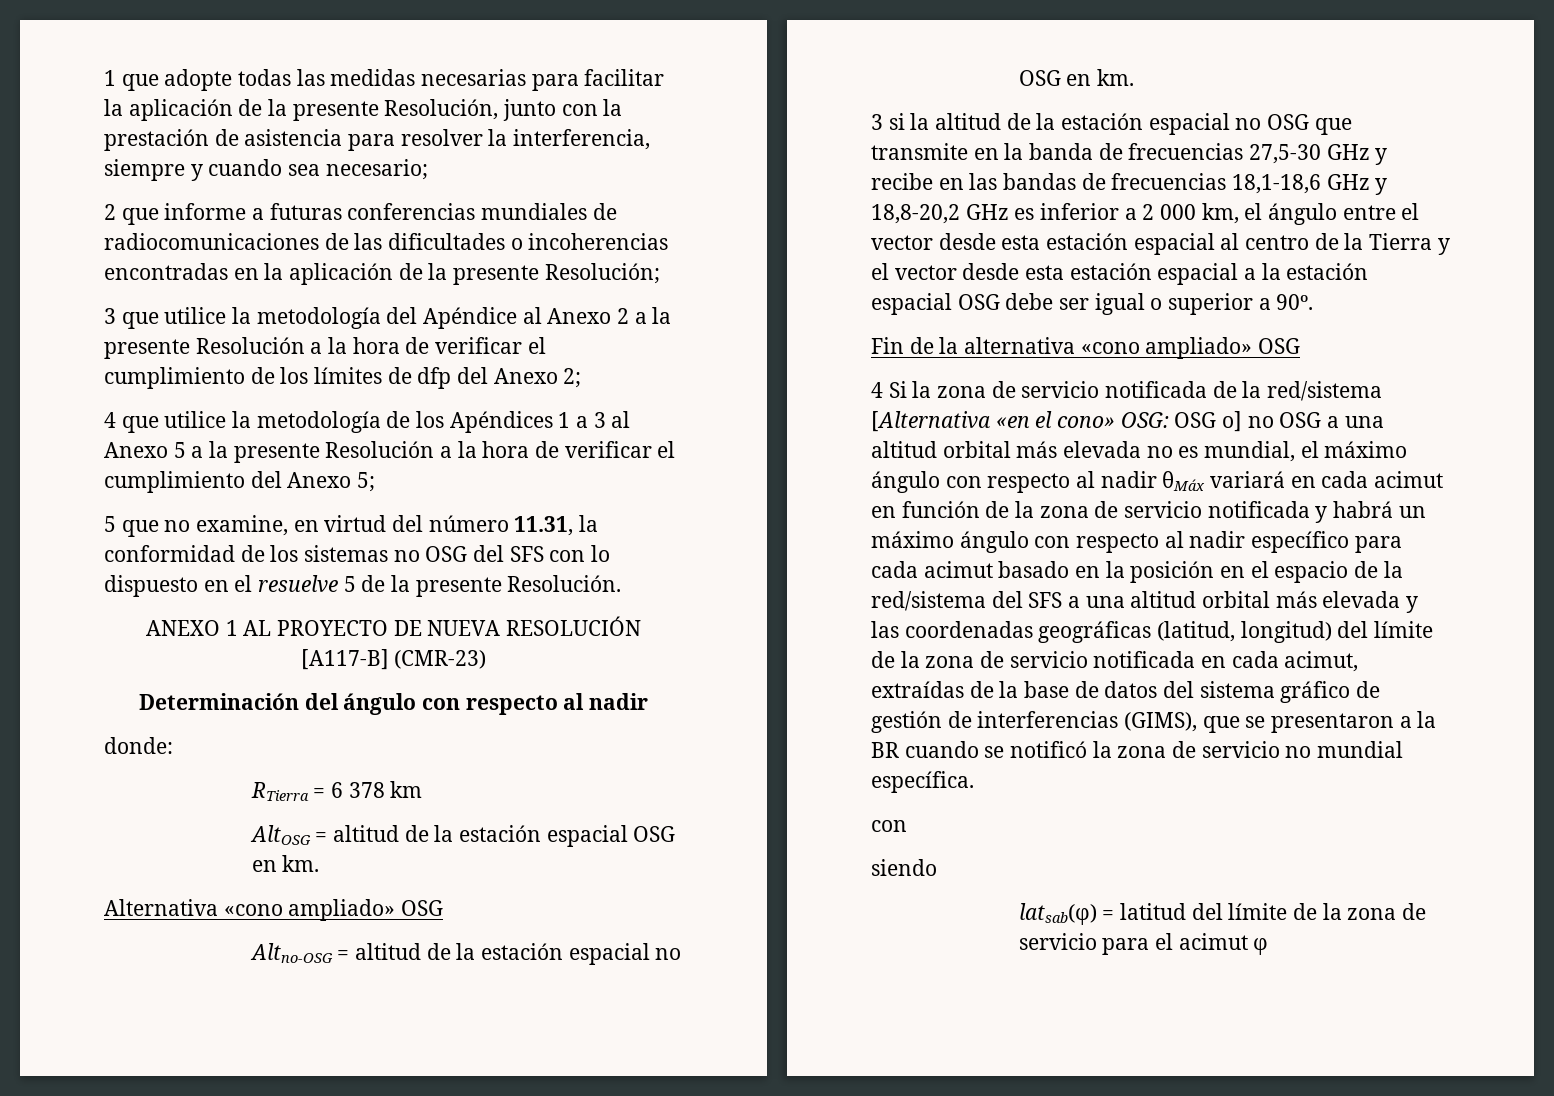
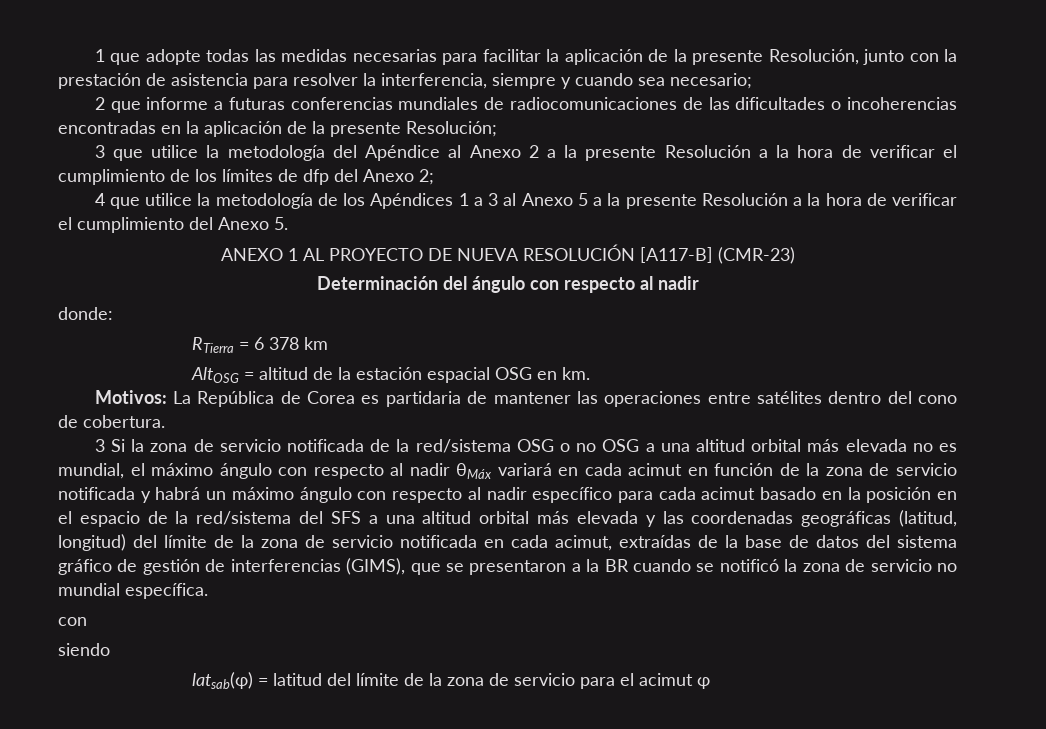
- 4 que utilice la metodología de los Apéndices 1 a 3 al Anexo 5 a la presente Resolución a la hora de verificar el cumplimiento del Anexo 5;
- 5 que no examine, en virtud del número 11.31, la conformidad de los sistemas no OSG del SFS con lo dispuesto en el resuelve 5 de la presente Resolución.
+ 4 que utilice la metodología de los Apéndices 1 a 3 al Anexo 5 a la presente Resolución a la hora de verificar el cumplimiento del Anexo 5.
- Alternativa «cono ampliado» OSG
- Altno-OSG = altitud de la estación espacial no OSG en km.
- 3 si la altitud de la estación espacial no OSG que transmite en la banda de frecuencias 27,5-30 GHz y recibe en las bandas de frecuencias 18,1-18,6 GHz y 18,8-20,2 GHz es inferior a 2 000 km, el ángulo entre el vector desde esta estación espacial al centro de la Tierra y el vector desde esta estación espacial a la estación espacial OSG debe ser igual o superior a 90º.
- Fin de la alternativa «cono ampliado» OSG
- 4 Si la zona de servicio notificada de la red/sistema [Alternativa «en el cono» OSG: OSG o] no OSG a una altitud orbital más elevada no es mundial, el máximo ángulo con respecto al nadir θMáx variará en cada acimut en función de la zona de servicio notificada y habrá un máximo ángulo con respecto al nadir específico para cada acimut basado en la posición en el espacio de la red/sistema del SFS a una altitud orbital más elevada y las coordenadas geográficas (latitud, longitud) del límite de la zona de servicio notificada en cada acimut, extraídas de la base de datos del sistema gráfico de gestión de interferencias (GIMS), que se presentaron a la BR cuando se notificó la zona de servicio no mundial específica.
+ Motivos: La República de Corea es partidaria de mantener las operaciones entre satélites dentro del cono de cobertura.
+ 3 Si la zona de servicio notificada de la red/sistema OSG o no OSG a una altitud orbital más elevada no es mundial, el máximo ángulo con respecto al nadir θMáx variará en cada acimut en función de la zona de servicio notificada y habrá un máximo ángulo con respecto al nadir específico para cada acimut basado en la posición en el espacio de la red/sistema del SFS a una altitud orbital más elevada y las coordenadas geográficas (latitud, longitud) del límite de la zona de servicio notificada en cada acimut, extraídas de la base de datos del sistema gráfico de gestión de interferencias (GIMS), que se presentaron a la BR cuando se notificó la zona de servicio no mundial específica.

